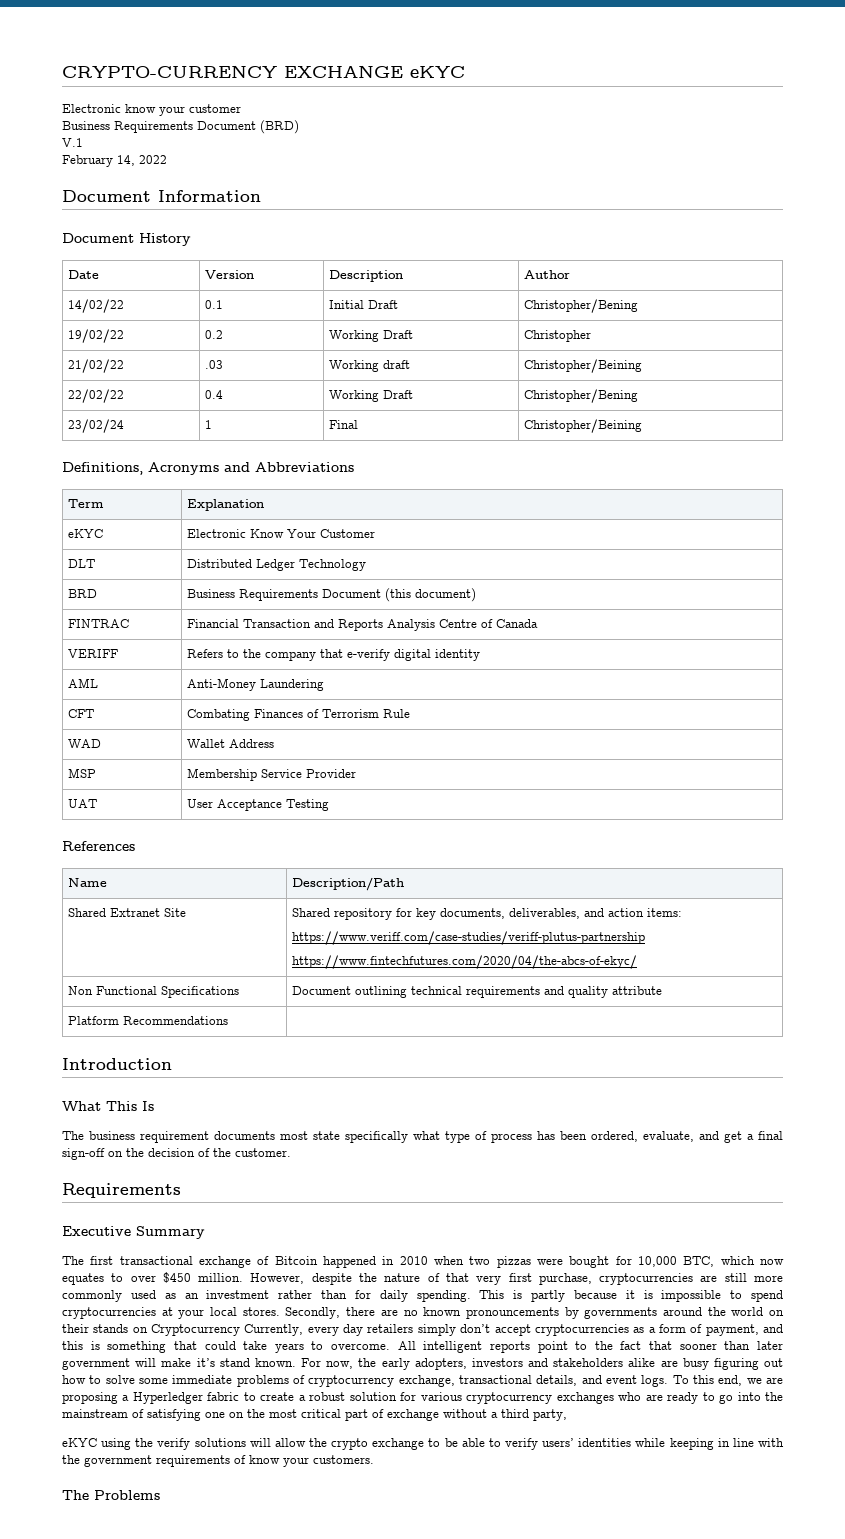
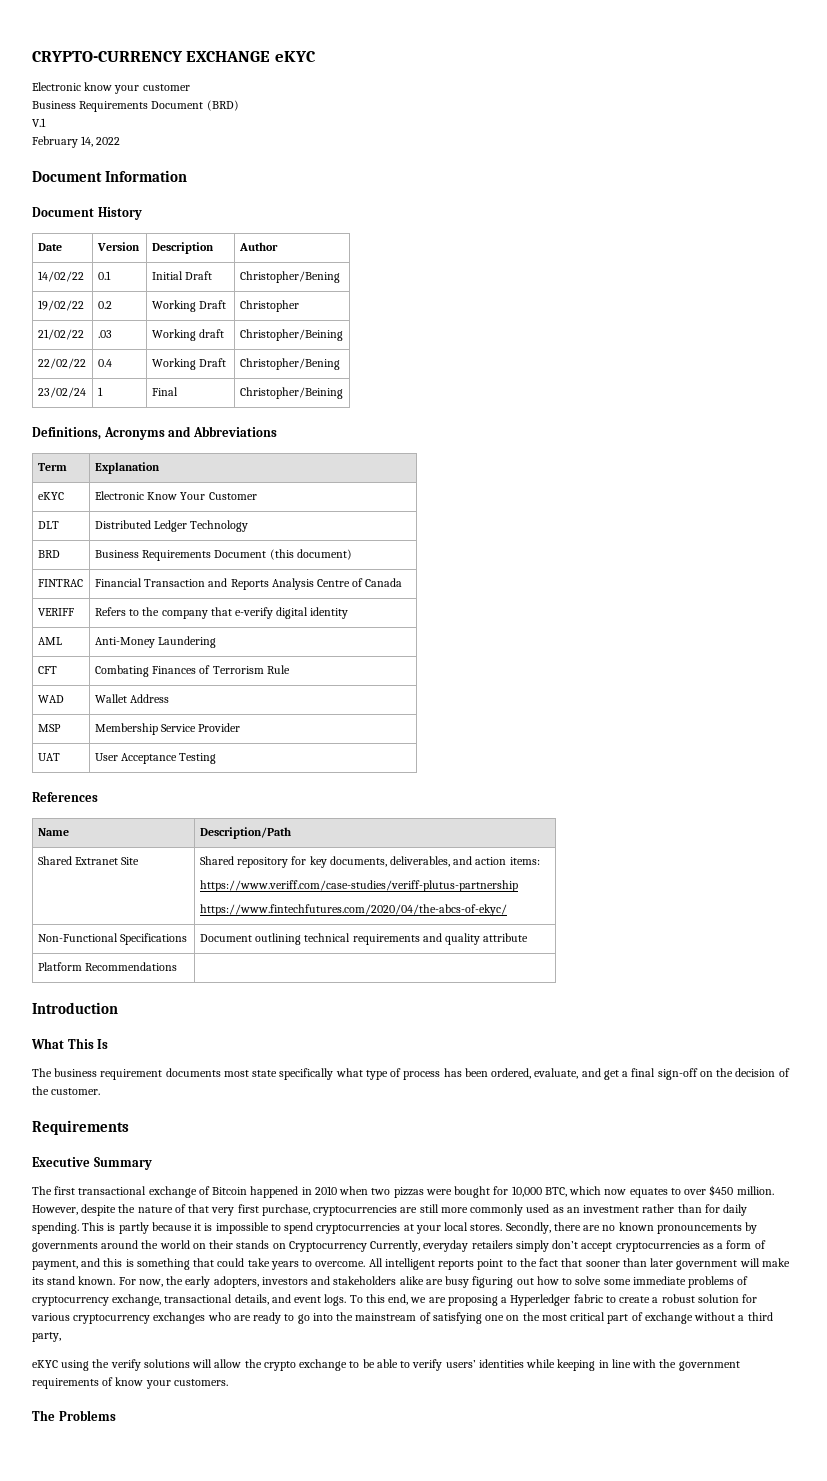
- Non Functional Specifications | Document outlining technical requirements and quality attribute
+ Non-Functional Specifications | Document outlining technical requirements and quality attribute
- Secondly, there are no known pronouncements by governments around the world on their stands on Cryptocurrency Currently, every day retailers simply don’t accept cryptocurrencies as a form of payment, and this is something that could take years to overcome.
+ Secondly, there are no known pronouncements by governments around the world on their stands on Cryptocurrency Currently, everyday retailers simply don’t accept cryptocurrencies as a form of payment, and this is something that could take years to overcome.
- All intelligent reports point to the fact that sooner than later government will make it’s stand known.
+ All intelligent reports point to the fact that sooner than later government will make its stand known.

